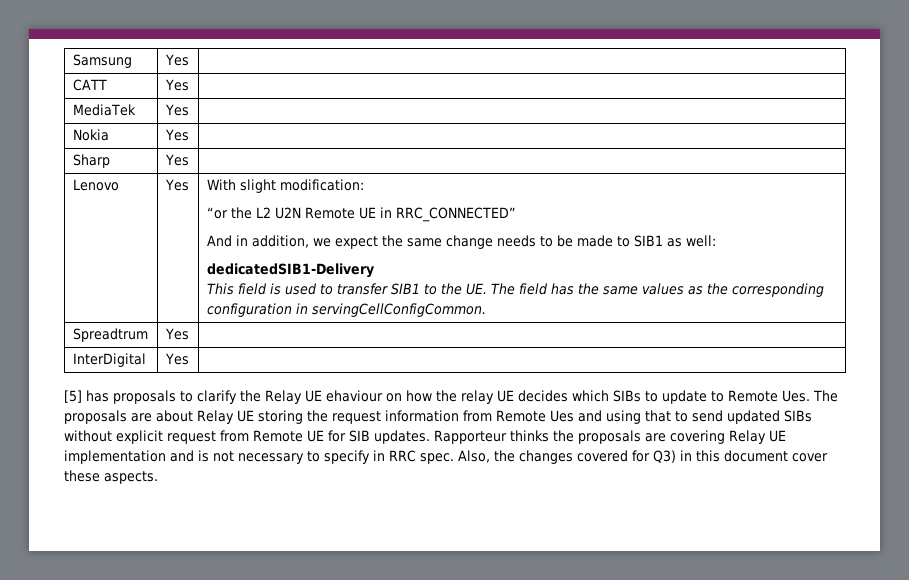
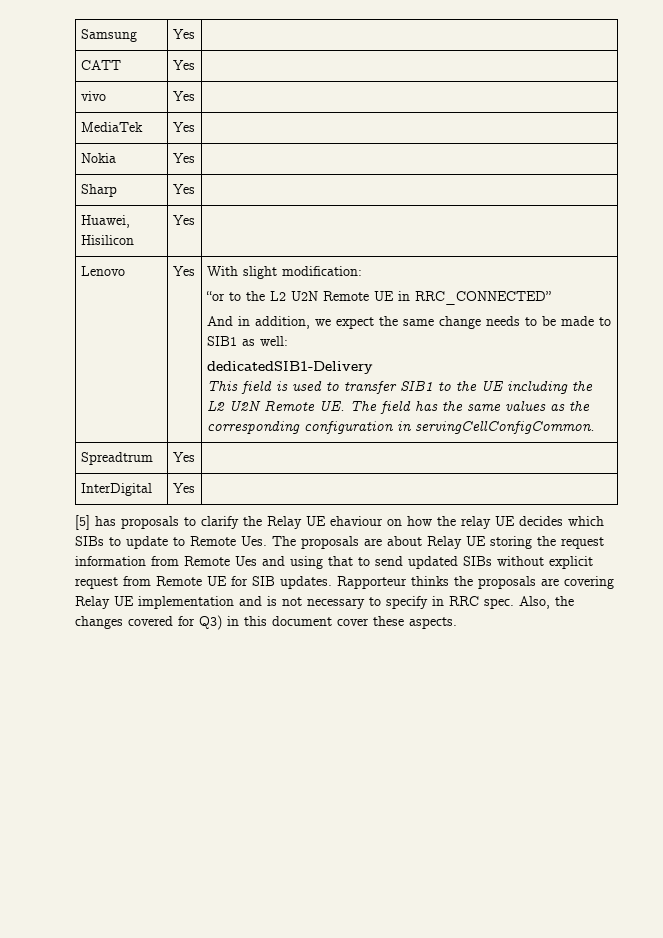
+ vivo | Yes |
+ Huawei, Hisilicon | Yes |
- “or the L2 U2N Remote UE in RRC_CONNECTED”
+ “or to the L2 U2N Remote UE in RRC_CONNECTED”
- This field is used to transfer SIB1 to the UE. The field has the same values as the corresponding configuration in servingCellConfigCommon.
+ This field is used to transfer SIB1 to the UE including the L2 U2N Remote UE. The field has the same values as the corresponding configuration in servingCellConfigCommon.

